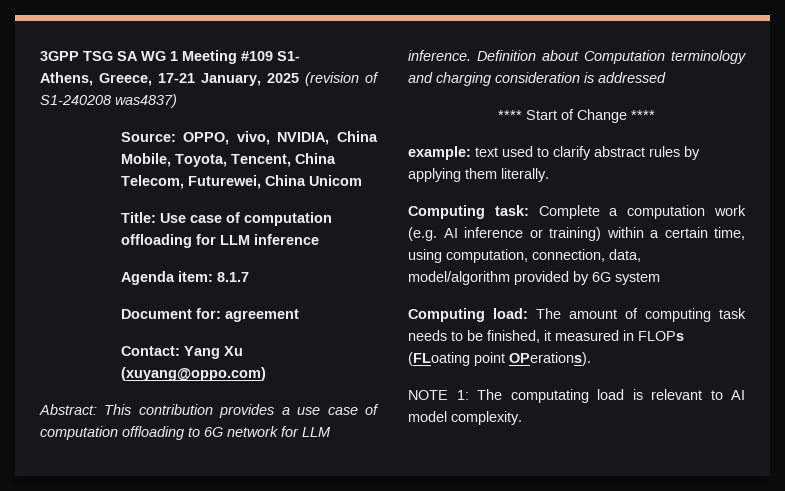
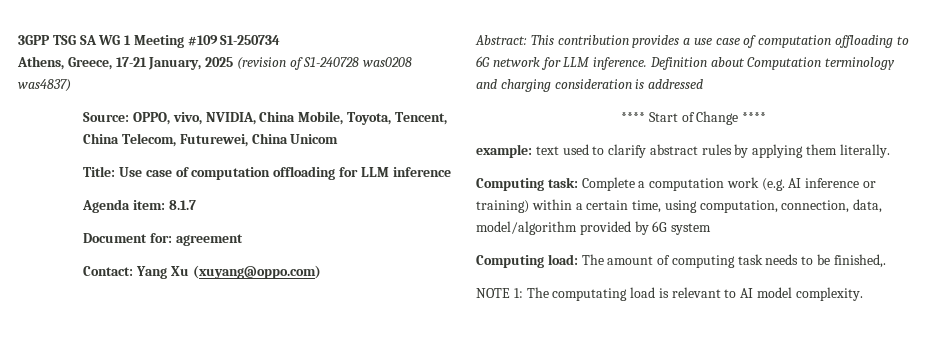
- 3GPP TSG SA WG 1 Meeting #109 S1-
+ 3GPP TSG SA WG 1 Meeting #109 S1-250734
- Athens, Greece, 17-21 January, 2025 (revision of S1-240208 was4837)
+ Athens, Greece, 17-21 January, 2025 (revision of S1-240728 was0208 was4837)
- Computing load: The amount of computing task needs to be finished, it measured in FLOPs (FLoating point OPerations).
+ Computing load: The amount of computing task needs to be finished,.

